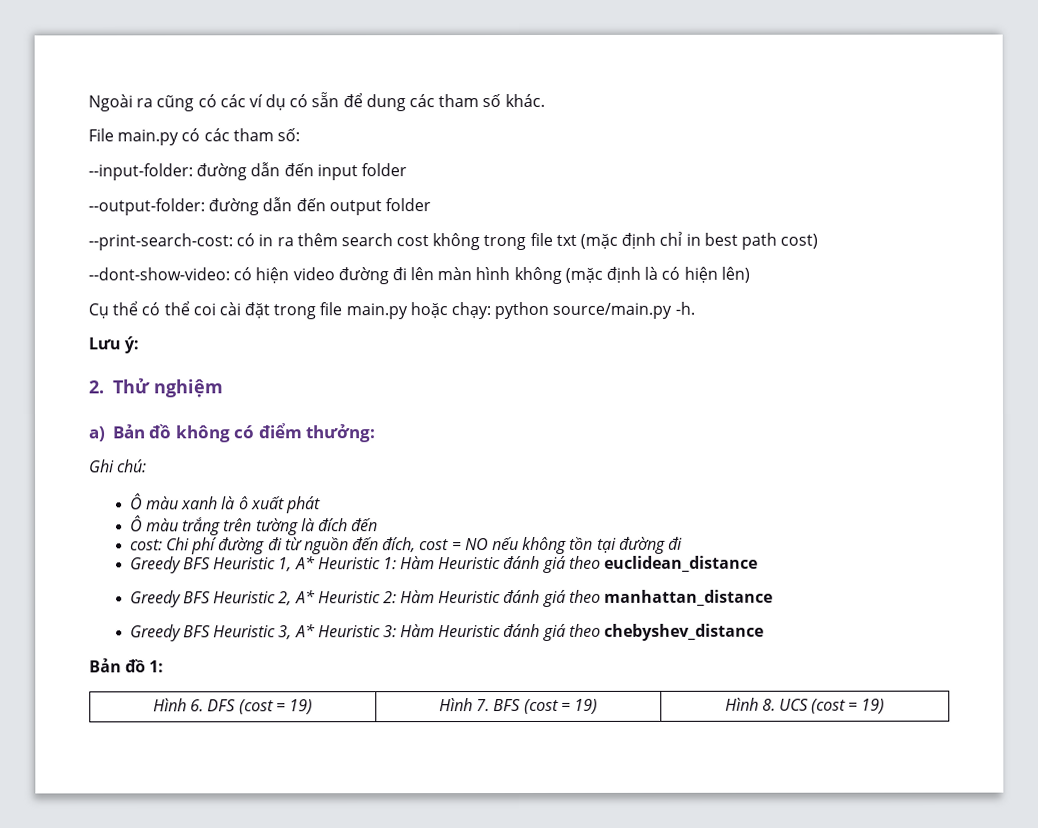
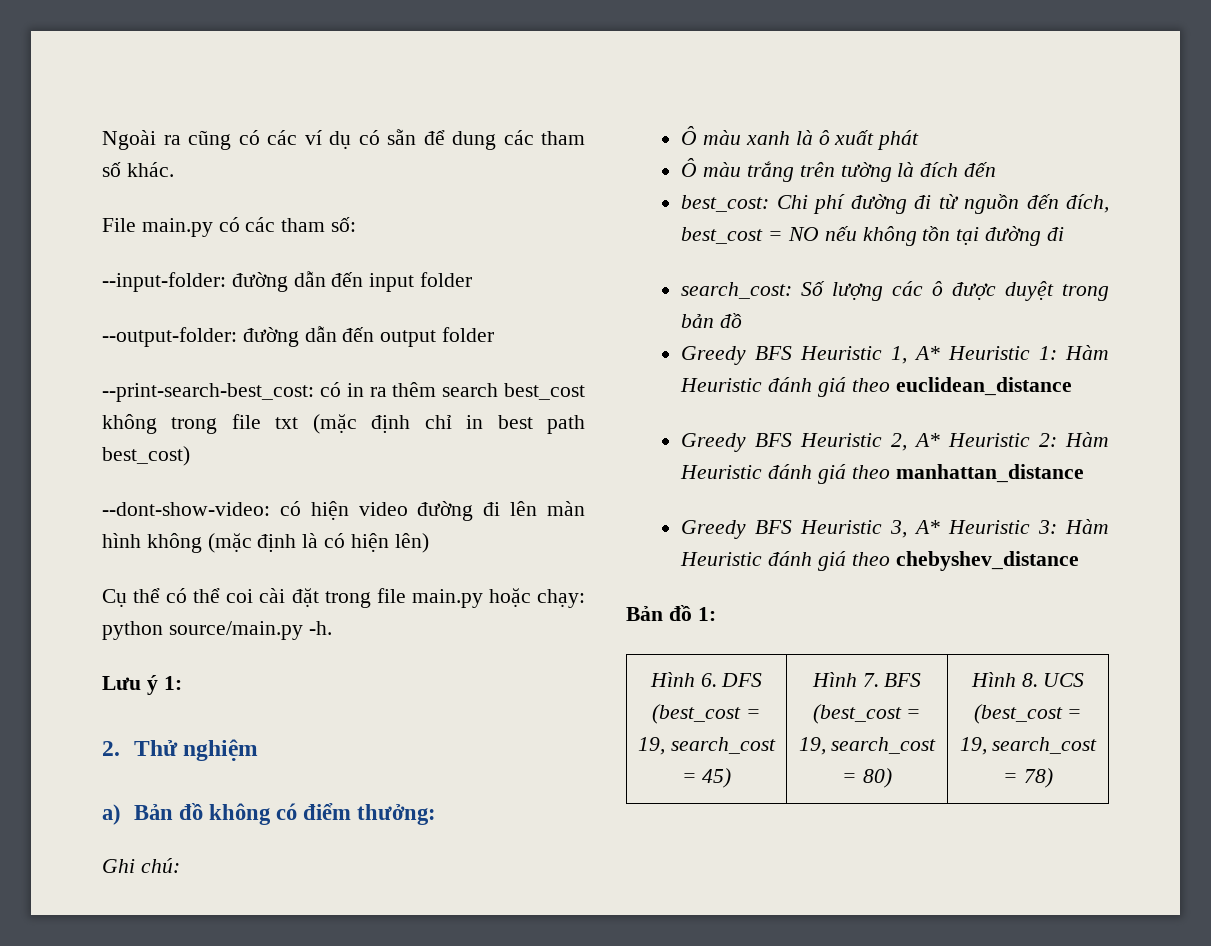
- --print-search-cost: có in ra thêm search cost không trong file txt (mặc định chỉ in best path cost)
+ --print-search-best_cost: có in ra thêm search best_cost không trong file txt (mặc định chỉ in best path best_cost)
- Lưu ý:
+ Lưu ý 1:
- cost: Chi phí đường đi từ nguồn đến đích, cost = NO nếu không tồn tại đường đi
+ best_cost: Chi phí đường đi từ nguồn đến đích, best_cost = NO nếu không tồn tại đường đi
+ search_cost: Số lượng các ô được duyệt trong bản đồ
- Hình 6. DFS (cost = 19) | Hình 7. BFS (cost = 19) | Hình 8. UCS (cost = 19)
+ Hình 6. DFS (best_cost = 19, search_cost = 45) | Hình 7. BFS (best_cost = 19, search_cost = 80) | Hình 8. UCS (best_cost = 19, search_cost = 78)

